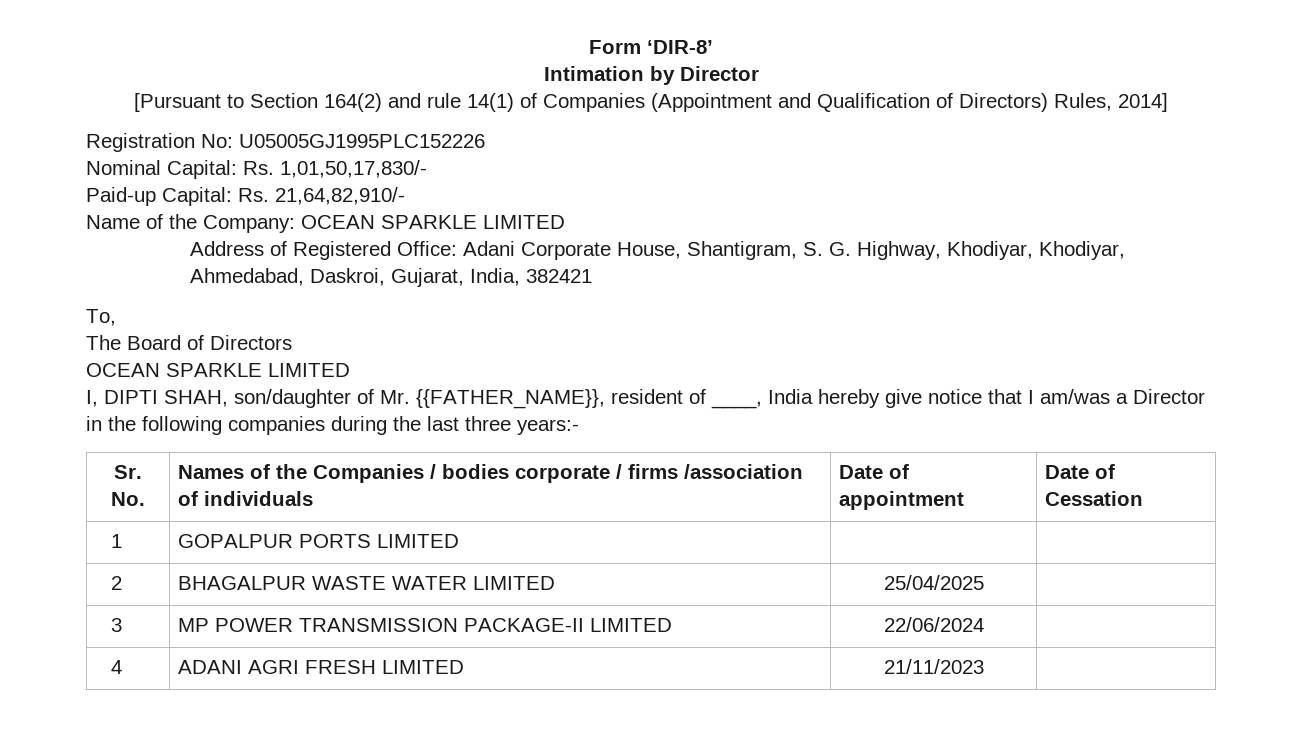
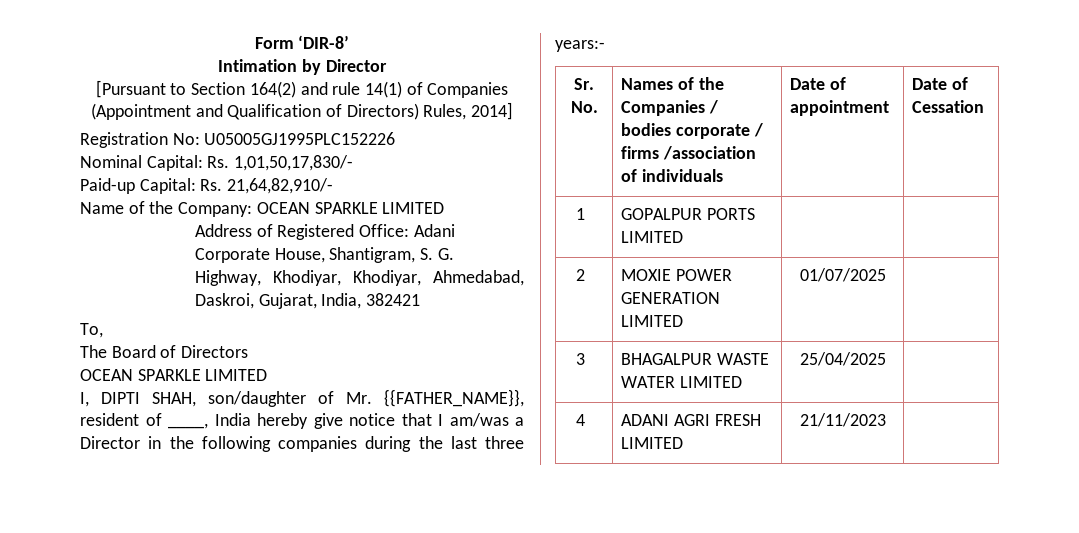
- 2 | BHAGALPUR WASTE WATER LIMITED | 25/04/2025 |
+ 2 | MOXIE POWER GENERATION LIMITED | 01/07/2025 |
+ 3 | BHAGALPUR WASTE WATER LIMITED | 25/04/2025 |
- 3 | MP POWER TRANSMISSION PACKAGE-II LIMITED | 22/06/2024 |

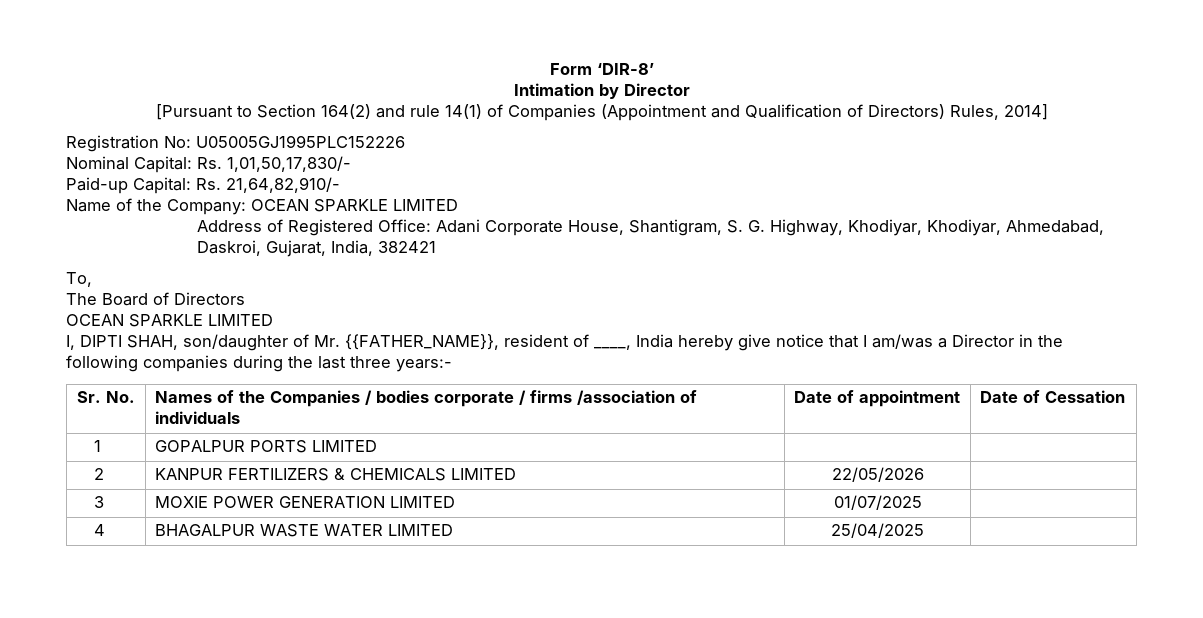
- 2 | MOXIE POWER GENERATION LIMITED | 01/07/2025 |
+ 2 | KANPUR FERTILIZERS & CHEMICALS LIMITED | 22/05/2026 |
+ 3 | MOXIE POWER GENERATION LIMITED | 01/07/2025 |
- 3 | BHAGALPUR WASTE WATER LIMITED | 25/04/2025 |
+ 4 | BHAGALPUR WASTE WATER LIMITED | 25/04/2025 |
- 4 | ADANI AGRI FRESH LIMITED | 21/11/2023 |

